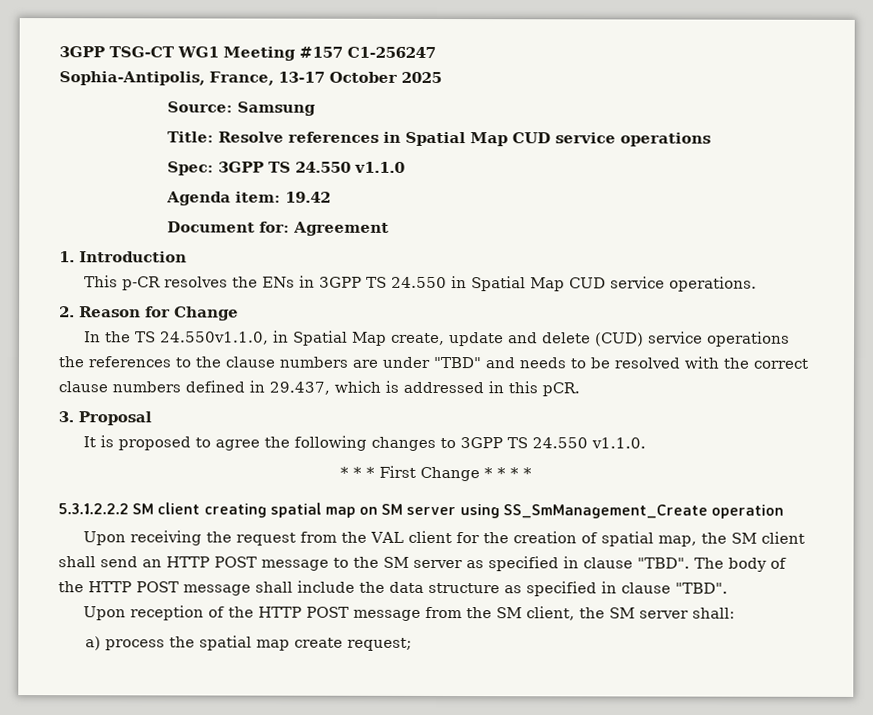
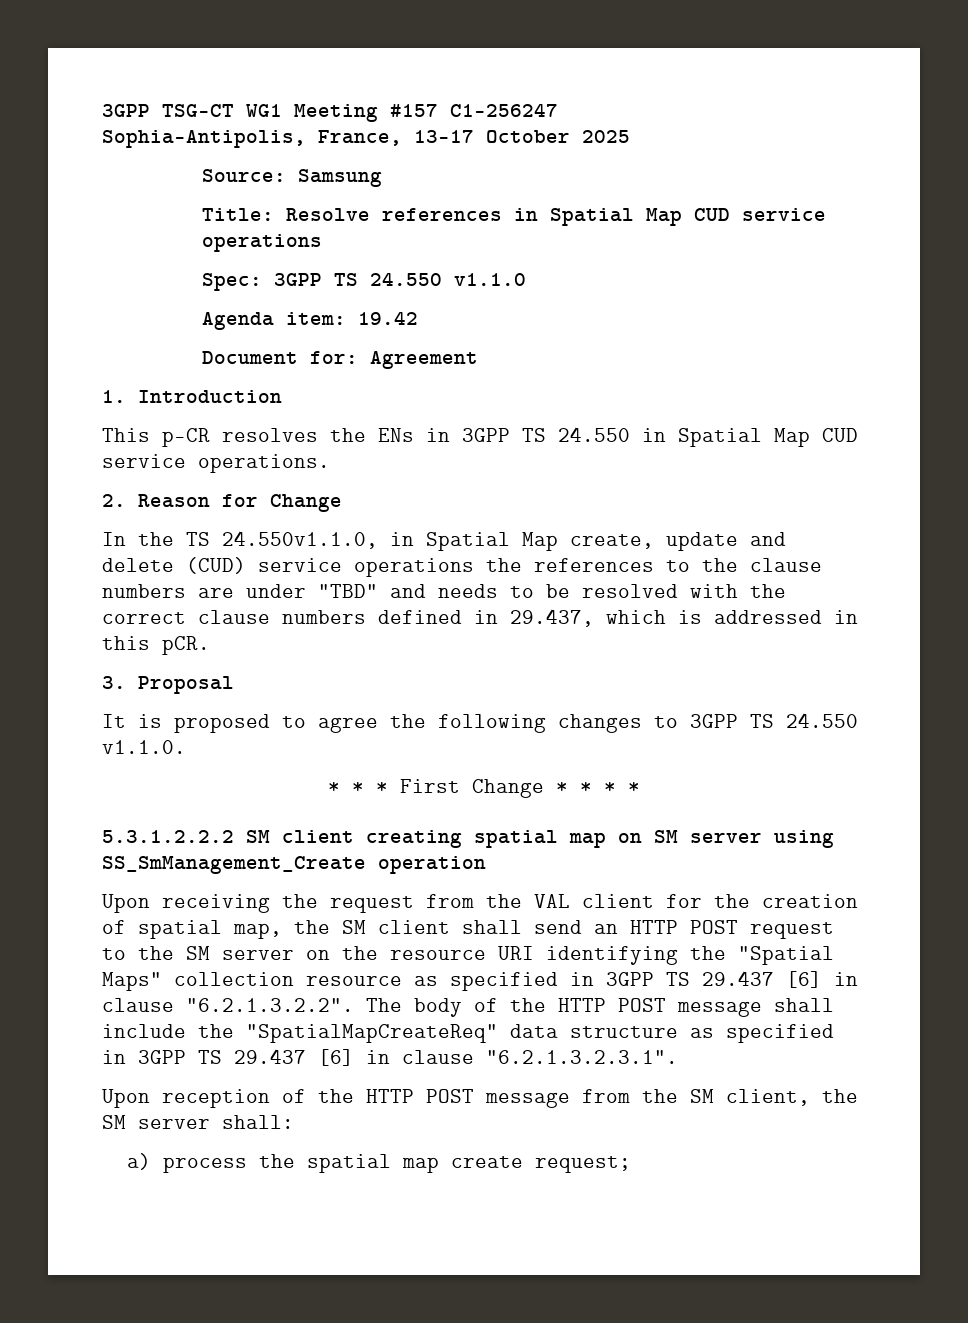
- Upon receiving the request from the VAL client for the creation of spatial map, the SM client shall send an HTTP POST message to the SM server as specified in clause "TBD". The body of the HTTP POST message shall include the data structure as specified in clause "TBD".
+ Upon receiving the request from the VAL client for the creation of spatial map, the SM client shall send an HTTP POST request to the SM server on the resource URI identifying the "Spatial Maps" collection resource as specified in 3GPP TS 29.437 [6] in clause "6.2.1.3.2.2". The body of the HTTP POST message shall include the "SpatialMapCreateReq" data structure as specified in 3GPP TS 29.437 [6] in clause "6.2.1.3.2.3.1".

